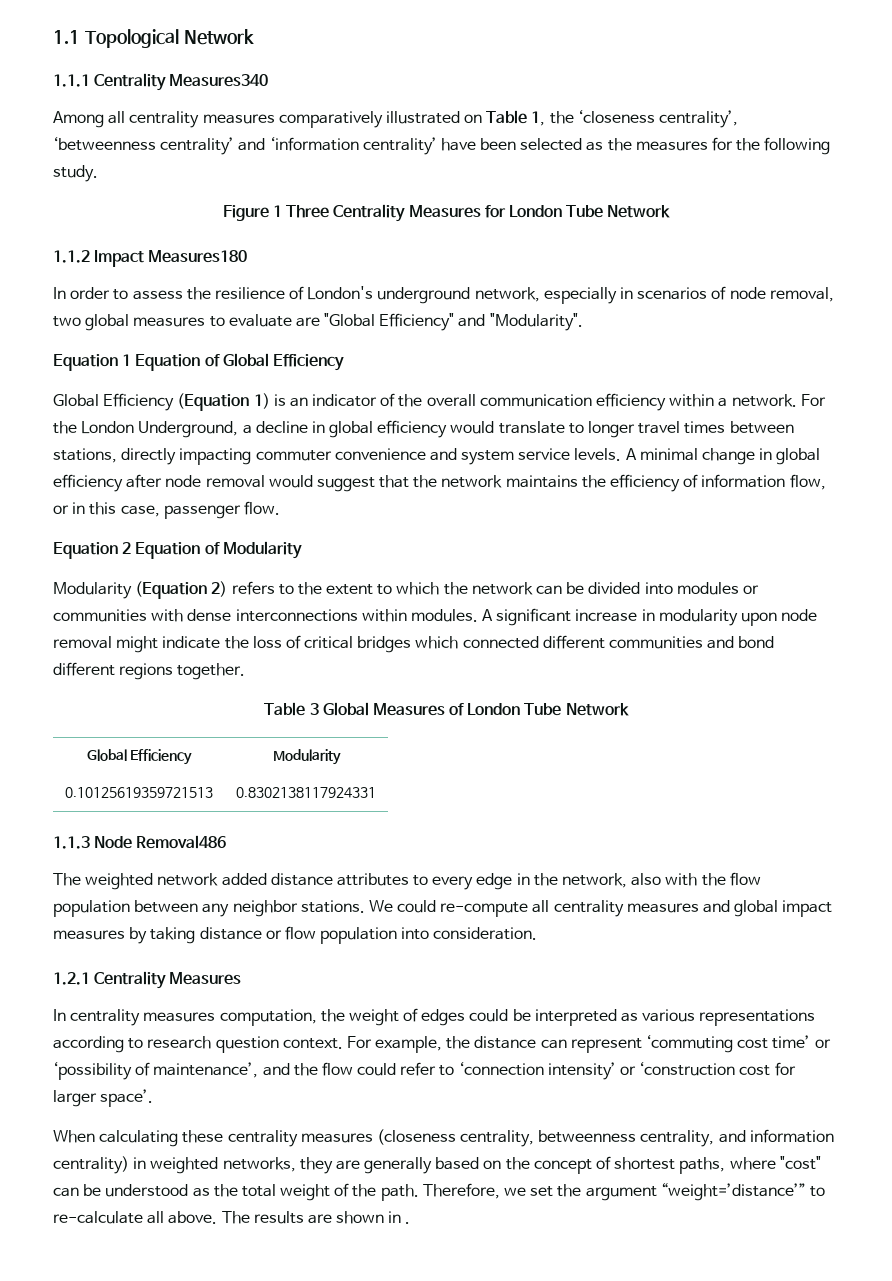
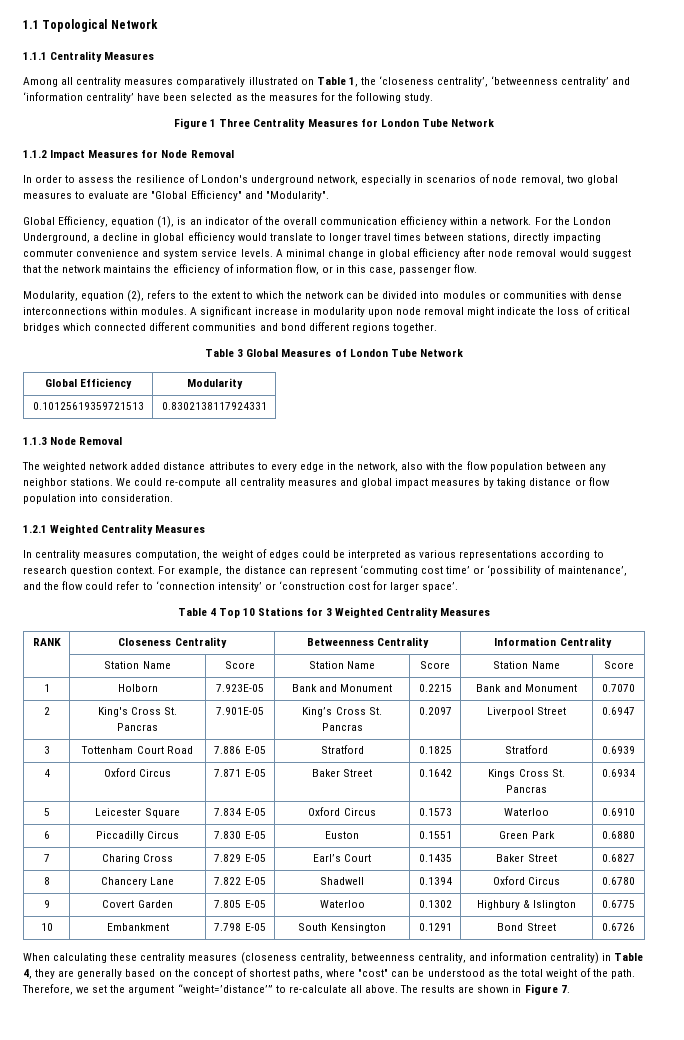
- 1.1.1 Centrality Measures340
+ 1.1.1 Centrality Measures
- 1.1.2 Impact Measures180
+ 1.1.2 Impact Measures for Node Removal
- Equation 1 Equation of Global Efficiency
- Global Efficiency (Equation 1) is an indicator of the overall communication efficiency within a network.
+ Global Efficiency, equation (1), is an indicator of the overall communication efficiency within a network.
- Equation 2 Equation of Modularity
- Modularity (Equation 2) refers to the extent to which the network can be divided into modules or communities with dense interconnections within modules.
+ Modularity, equation (2), refers to the extent to which the network can be divided into modules or communities with dense interconnections within modules.
- 1.1.3 Node Removal486
+ 1.1.3 Node Removal
- 1.2.1 Centrality Measures
+ 1.2.1 Weighted Centrality Measures
+ Table 4 Top 10 Stations for 3 Weighted Centrality Measures
+ RANK | Closeness Centrality | Betweenness Centrality | Information Centrality
+ | Station Name | Score | Station Name | Score | Station Name | Score
+ 1 | Holborn | 7.923E-05 | Bank and Monument | 0.2215 | Bank and Monument | 0.7070
+ 2 | King's Cross St. Pancras | 7.901E-05 | King’s Cross St. Pancras | 0.2097 | Liverpool Street | 0.6947
+ 3 | Tottenham Court Road | 7.886 E-05 | Stratford | 0.1825 | Stratford | 0.6939
+ 4 | Oxford Circus | 7.871 E-05 | Baker Street | 0.1642 | Kings Cross St. Pancras | 0.6934
+ 5 | Leicester Square | 7.834 E-05 | Oxford Circus | 0.1573 | Waterloo | 0.6910
+ 6 | Piccadilly Circus | 7.830 E-05 | Euston | 0.1551 | Green Park | 0.6880
+ 7 | Charing Cross | 7.829 E-05 | Earl’s Court | 0.1435 | Baker Street | 0.6827
+ 8 | Chancery Lane | 7.822 E-05 | Shadwell | 0.1394 | Oxford Circus | 0.6780
+ 9 | Covert Garden | 7.805 E-05 | Waterloo | 0.1302 | Highbury & Islington | 0.6775
+ 10 | Embankment | 7.798 E-05 | South Kensington | 0.1291 | Bond Street | 0.6726
- When calculating these centrality measures (closeness centrality, betweenness centrality, and information centrality) in weighted networks, they are generally based on the concept of shortest paths, where "cost" can be understood as the total weight of the path.
+ When calculating these centrality measures (closeness centrality, betweenness centrality, and information centrality) in Table 4, they are generally based on the concept of shortest paths, where "cost" can be understood as the total weight of the path.
- The results are shown in .
+ The results are shown in Figure 7.

